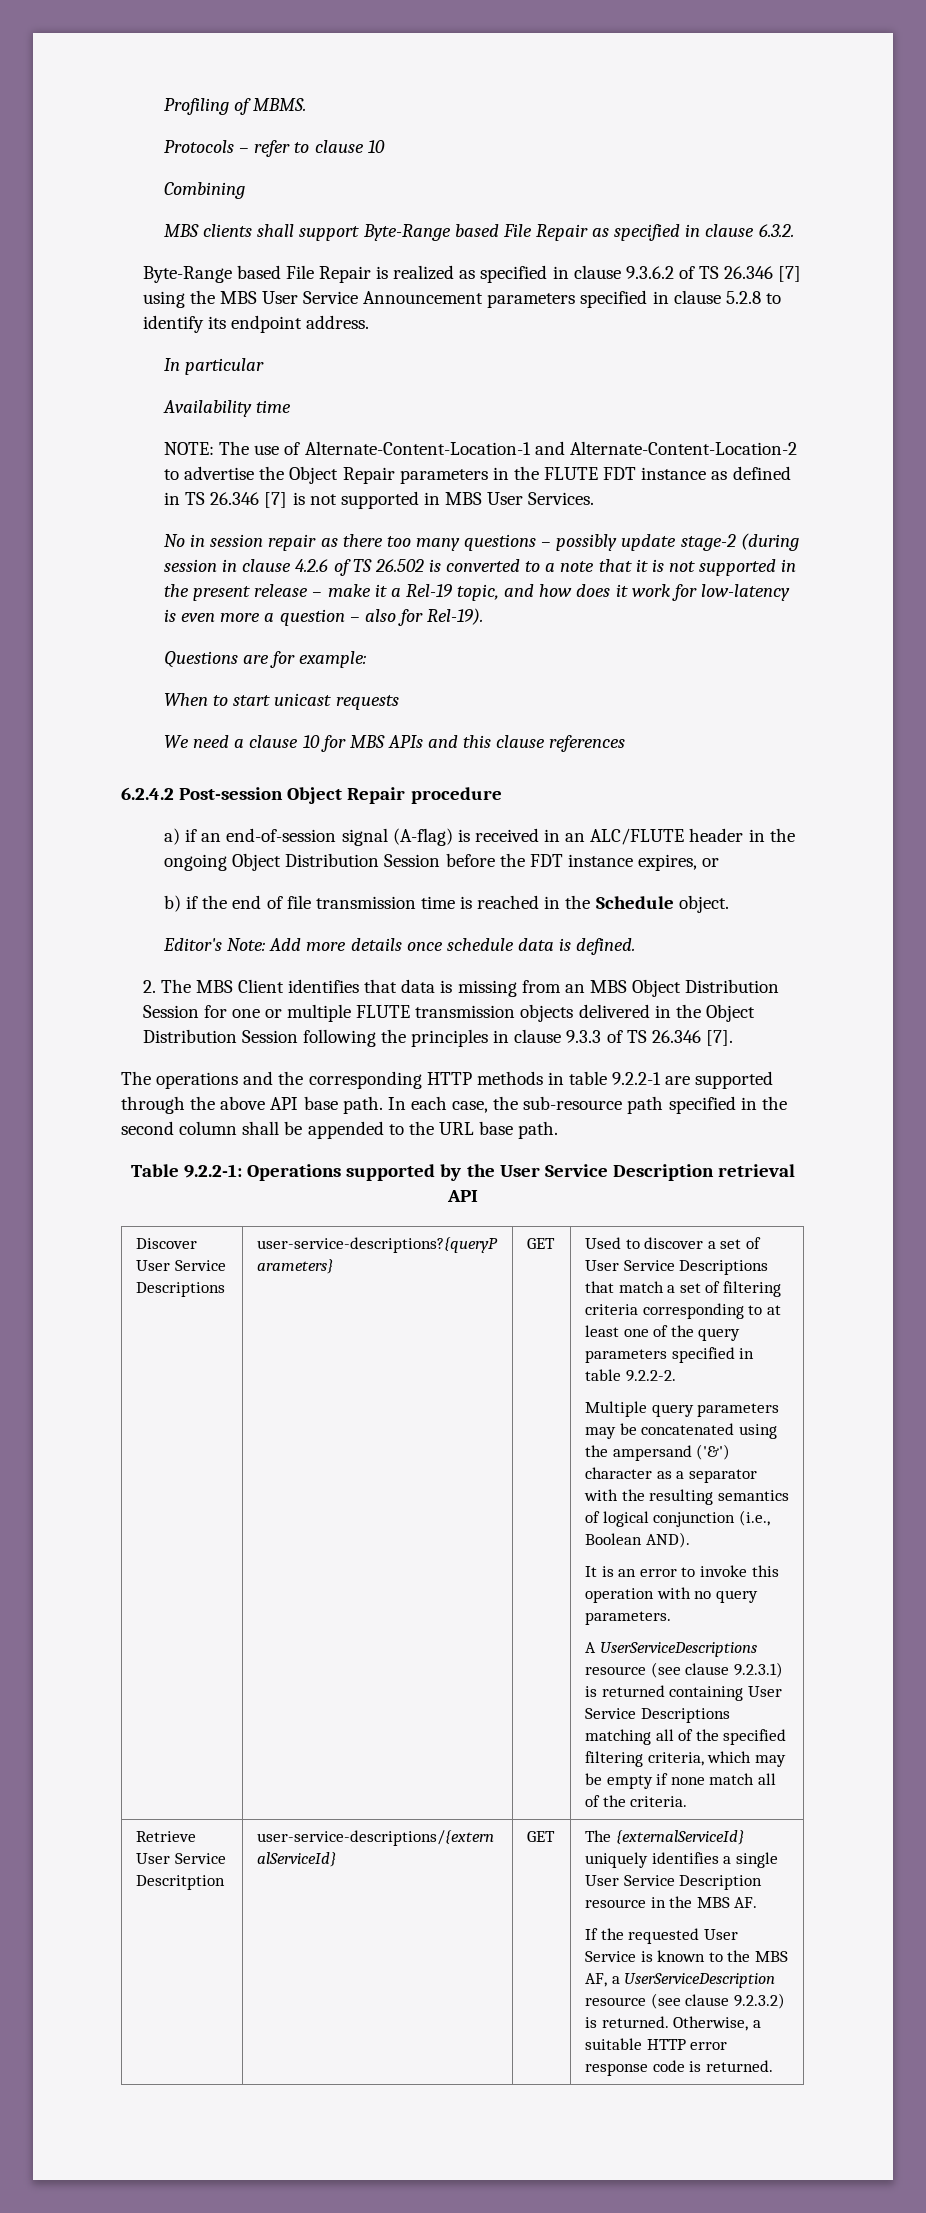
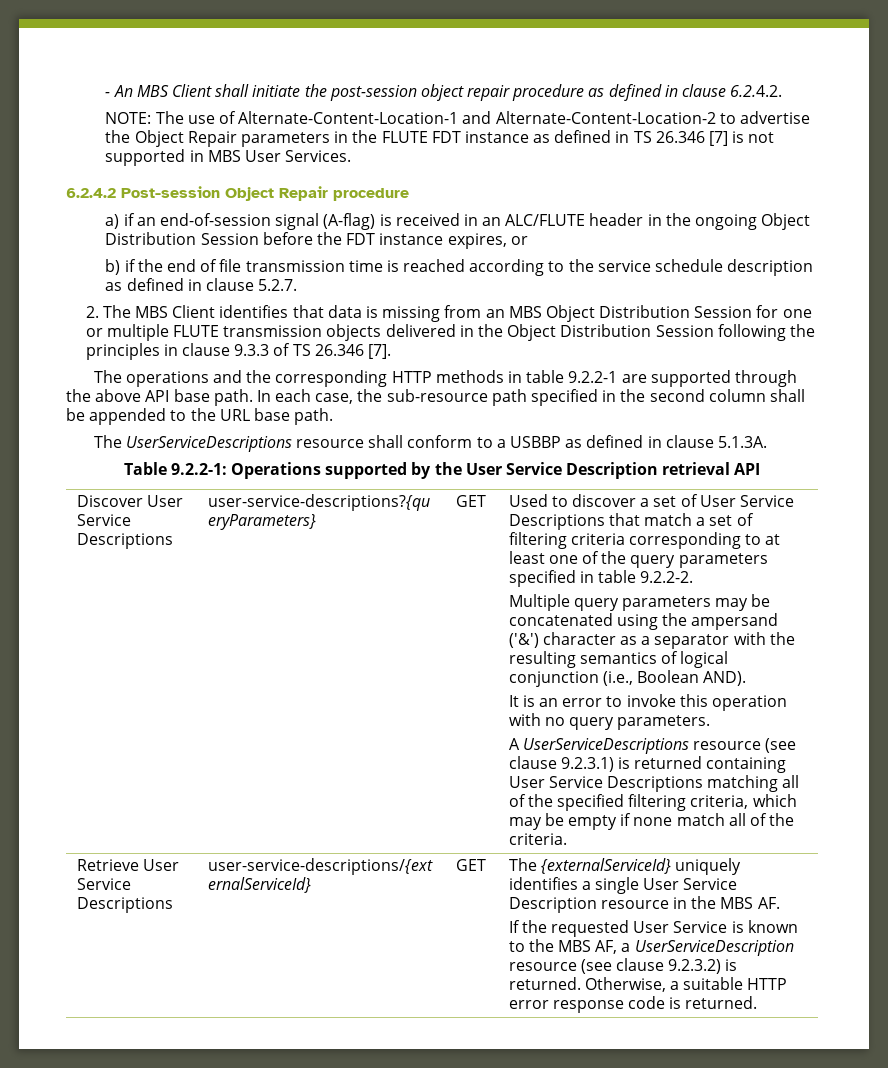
- Profiling of MBMS.
- Protocols – refer to clause 10
- Combining
- MBS clients shall support Byte-Range based File Repair as specified in clause 6.3.2.
- Byte-Range based File Repair is realized as specified in clause 9.3.6.2 of TS 26.346 [7] using the MBS User Service Announcement parameters specified in clause 5.2.8 to identify its endpoint address.
- In particular
- Availability time
+ - An MBS Client shall initiate the post-session object repair procedure as defined in clause 6.2.4.2.
- No in session repair as there too many questions – possibly update stage-2 (during session in clause 4.2.6 of TS 26.502 is converted to a note that it is not supported in the present release – make it a Rel-19 topic, and how does it work for low-latency is even more a question – also for Rel-19).
- Questions are for example:
- When to start unicast requests
- We need a clause 10 for MBS APIs and this clause references
- b) if the end of file transmission time is reached in the Schedule object.
- Editor's Note: Add more details once schedule data is defined.
+ b) if the end of file transmission time is reached according to the service schedule description as defined in clause 5.2.7.
+ The UserServiceDescriptions resource shall conform to a USBBP as defined in clause 5.1.3A.
- Retrieve User Service Descritption
+ Retrieve User Service Descriptions

